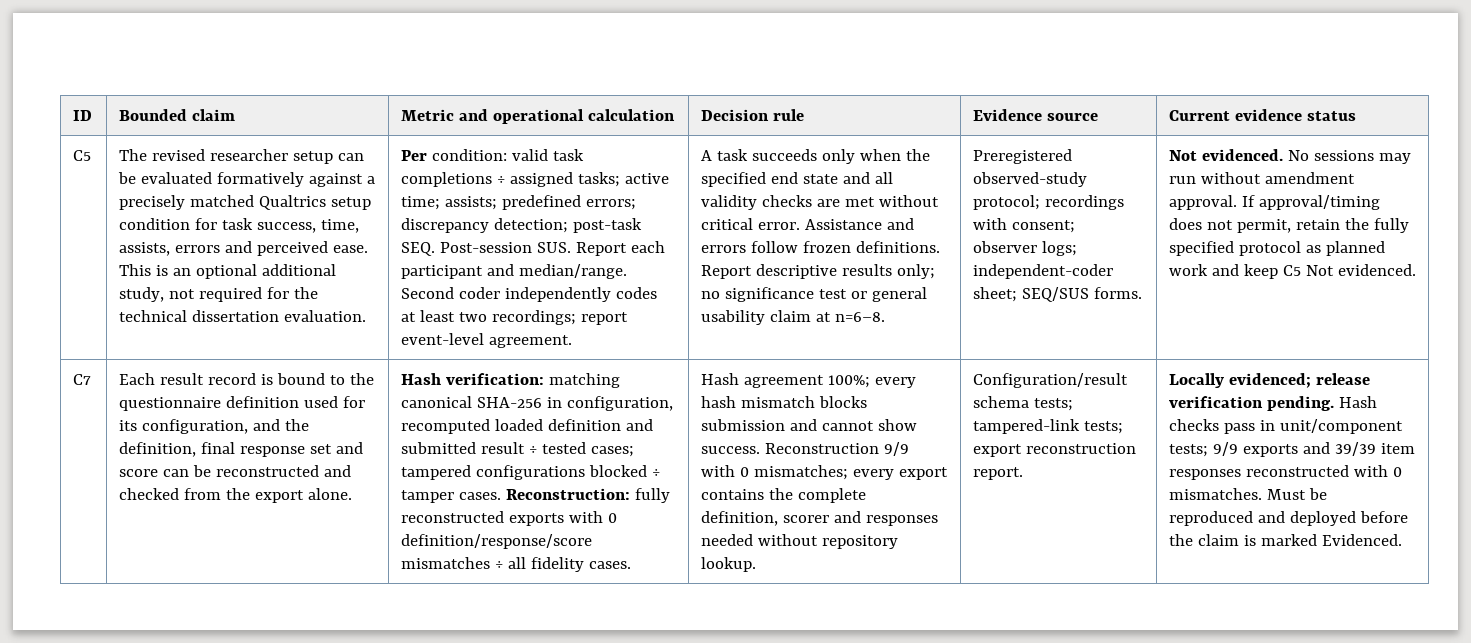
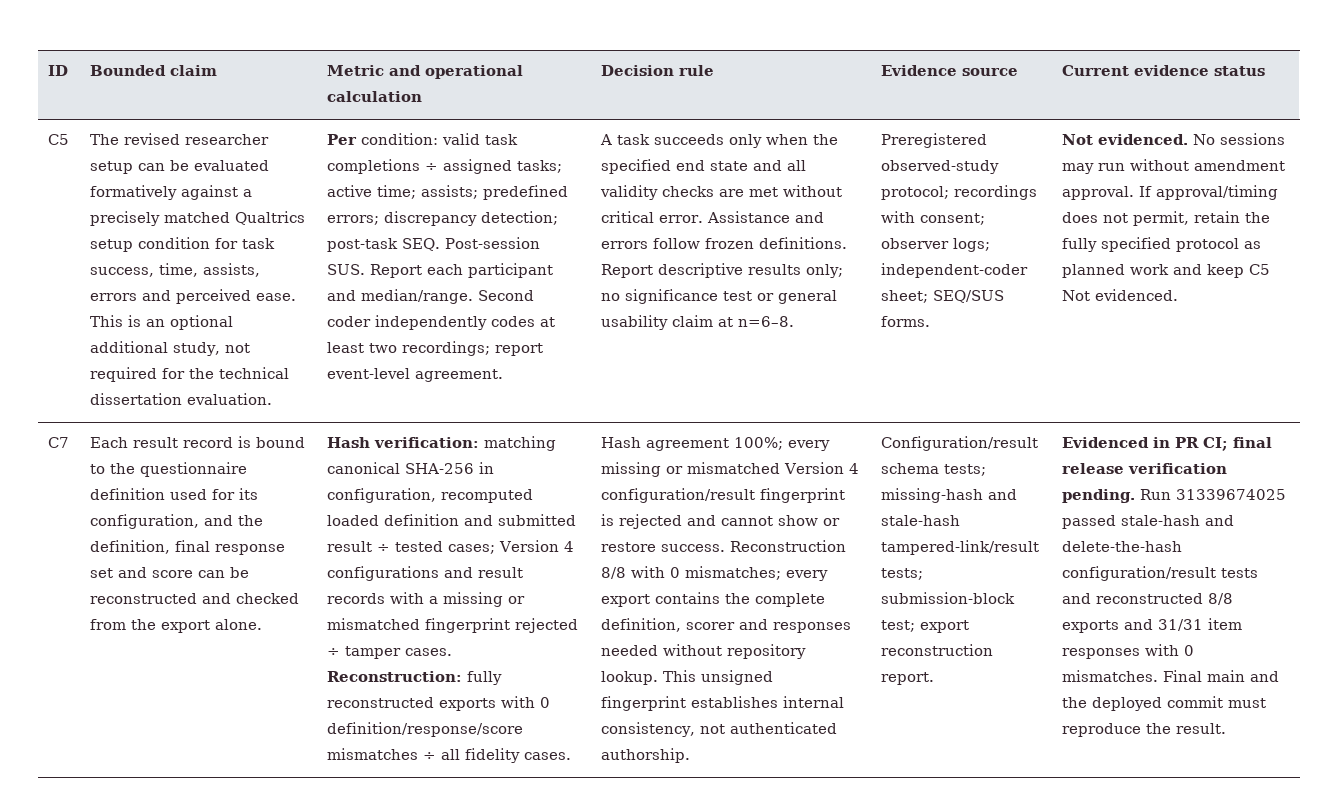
- Hash verification: matching canonical SHA-256 in configuration, recomputed loaded definition and submitted result ÷ tested cases; tampered configurations blocked ÷ tamper cases.
+ Hash verification: matching canonical SHA-256 in configuration, recomputed loaded definition and submitted result ÷ tested cases; Version 4 configurations and result records with a missing or mismatched fingerprint rejected ÷ tamper cases.
- Hash agreement 100%; every hash mismatch blocks submission and cannot show success.
+ Hash agreement 100%; every missing or mismatched Version 4 configuration/result fingerprint is rejected and cannot show or restore success.
- Reconstruction 9/9 with 0 mismatches; every export contains the complete definition, scorer and responses needed without repository lookup. | Configuration/result schema tests; tampered-link tests; export reconstruction report. | Locally evidenced; release verification pending. Hash checks pass in unit/component tests; 9/9 exports and 39/39 item responses reconstructed with 0 mismatches.
+ Reconstruction 8/8 with 0 mismatches; every export contains the complete definition, scorer and responses needed without repository lookup. This unsigned fingerprint establishes internal consistency, not authenticated authorship. | Configuration/result schema tests; missing-hash and stale-hash tampered-link/result tests; submission-block test; export reconstruction report. | Evidenced in PR CI; final release verification pending. Run 31339674025 passed stale-hash and delete-the-hash configuration/result tests and reconstructed 8/8 exports and 31/31 item responses with 0 mismatches.
- Must be reproduced and deployed before the claim is marked Evidenced.
+ Final main and the deployed commit must reproduce the result.

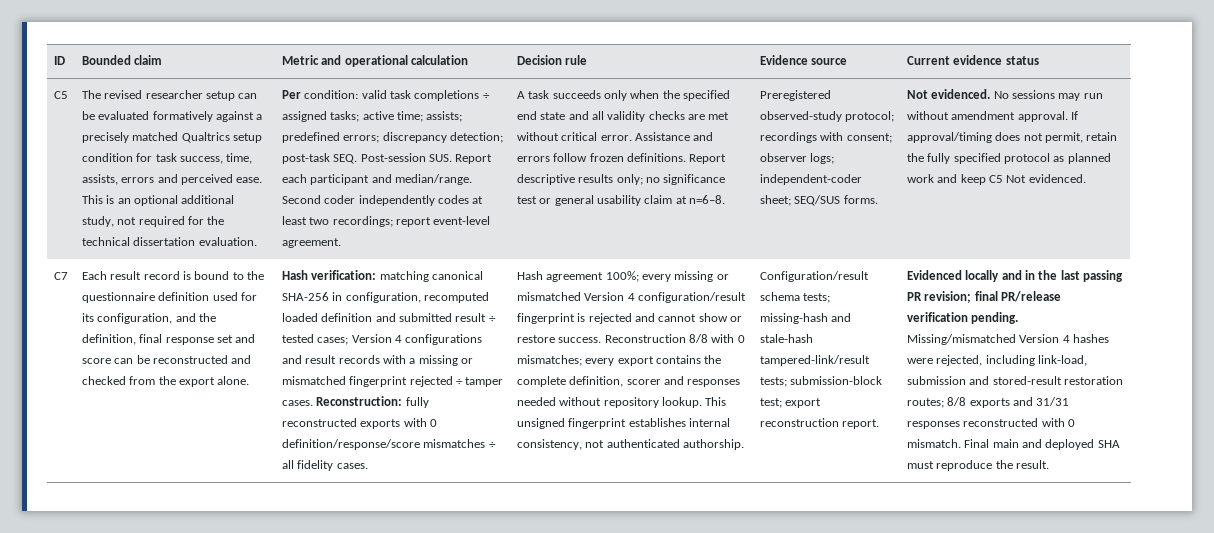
- Evidenced in PR CI; final release verification pending. Run 31339674025 passed stale-hash and delete-the-hash configuration/result tests and reconstructed 8/8 exports and 31/31 item responses with 0 mismatches.
+ Evidenced locally and in the last passing PR revision; final PR/release verification pending. Missing/mismatched Version 4 hashes were rejected, including link-load, submission and stored-result restoration routes; 8/8 exports and 31/31 responses reconstructed with 0 mismatch.
- Final main and the deployed commit must reproduce the result.
+ Final main and deployed SHA must reproduce the result.

